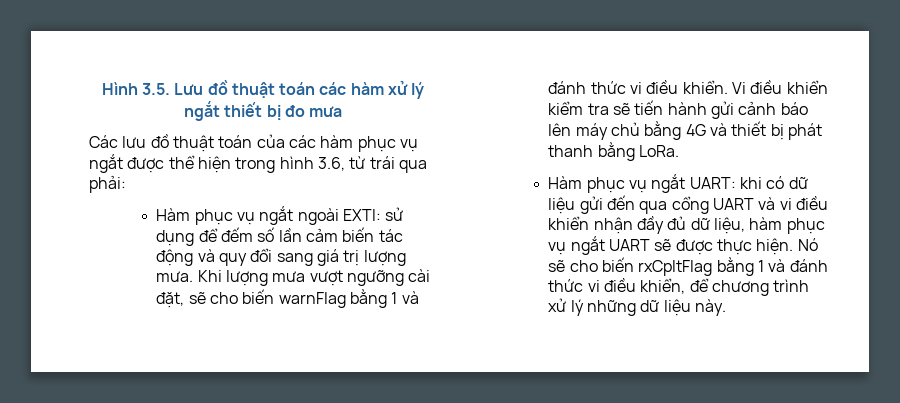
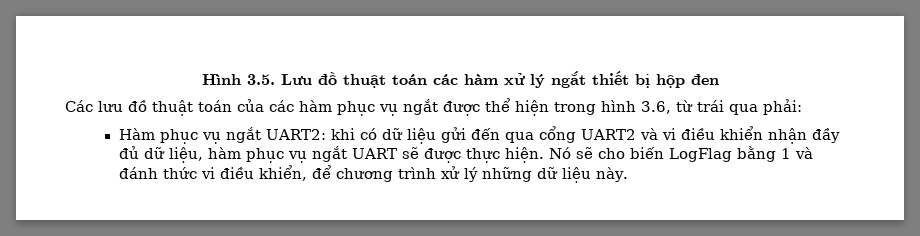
- Hình 3.5. Lưu đồ thuật toán các hàm xử lý ngắt thiết bị đo mưa
+ Hình 3.5. Lưu đồ thuật toán các hàm xử lý ngắt thiết bị hộp đen
- Hàm phục vụ ngắt ngoài EXTI: sử dụng để đếm số lần cảm biến tác động và quy đổi sang giá trị lượng mưa. Khi lượng mưa vượt ngưỡng cài đặt, sẽ cho biến warnFlag bằng 1 và đánh thức vi điều khiển. Vi điều khiển kiểm tra sẽ tiến hành gửi cảnh báo lên máy chủ bằng 4G và thiết bị phát thanh bằng LoRa.
- Hàm phục vụ ngắt UART: khi có dữ liệu gửi đến qua cổng UART và vi điều khiển nhận đầy đủ dữ liệu, hàm phục vụ ngắt UART sẽ được thực hiện.
+ Hàm phục vụ ngắt UART2: khi có dữ liệu gửi đến qua cổng UART2 và vi điều khiển nhận đầy đủ dữ liệu, hàm phục vụ ngắt UART sẽ được thực hiện.
- Nó sẽ cho biến rxCpltFlag bằng 1 và đánh thức vi điều khiển, để chương trình xử lý những dữ liệu này.
+ Nó sẽ cho biến LogFlag bằng 1 và đánh thức vi điều khiển, để chương trình xử lý những dữ liệu này.

